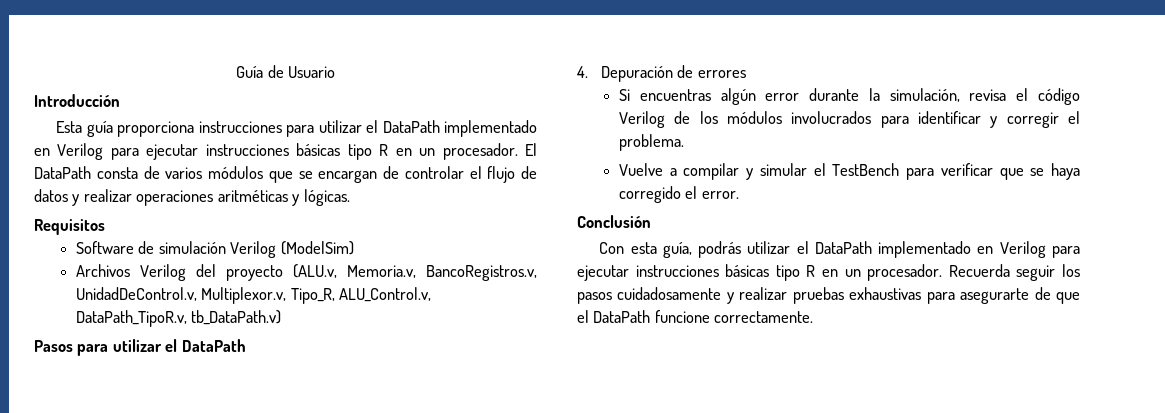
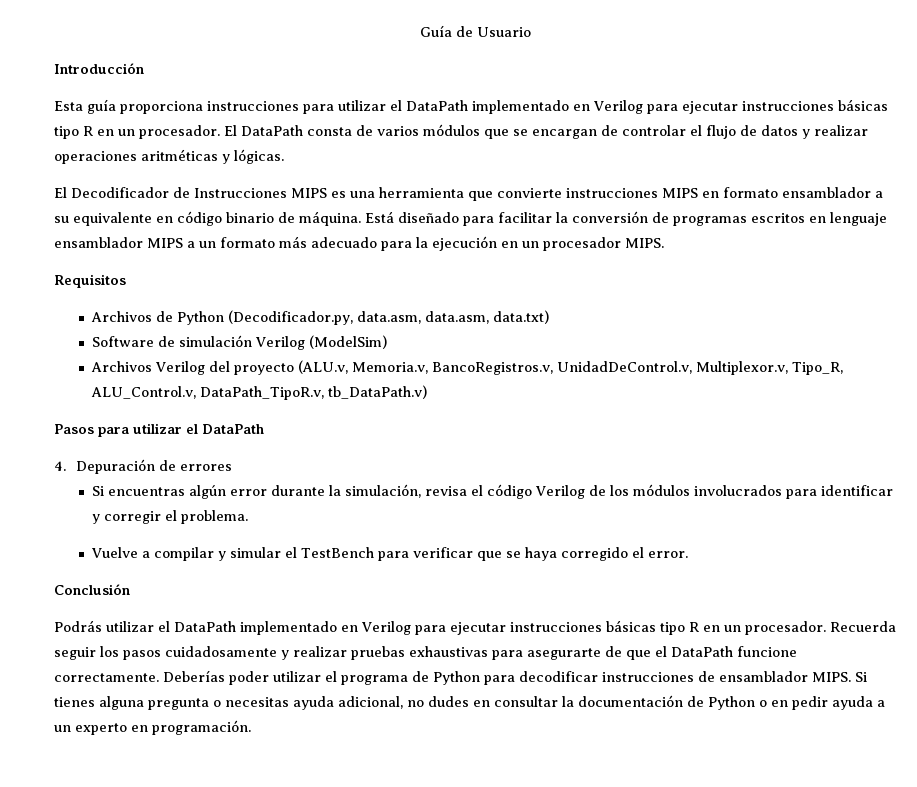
+ El Decodificador de Instrucciones MIPS es una herramienta que convierte instrucciones MIPS en formato ensamblador a su equivalente en código binario de máquina. Está diseñado para facilitar la conversión de programas escritos en lenguaje ensamblador MIPS a un formato más adecuado para la ejecución en un procesador MIPS.
  Requisitos
+ Archivos de Python (Decodificador.py, data.asm, data.asm, data.txt)
- Con esta guía, podrás utilizar el DataPath implementado en Verilog para ejecutar instrucciones básicas tipo R en un procesador.
+ Podrás utilizar el DataPath implementado en Verilog para ejecutar instrucciones básicas tipo R en un procesador.
+ Deberías poder utilizar el programa de Python para decodificar instrucciones de ensamblador MIPS. Si tienes alguna pregunta o necesitas ayuda adicional, no dudes en consultar la documentación de Python o en pedir ayuda a un experto en programación.

